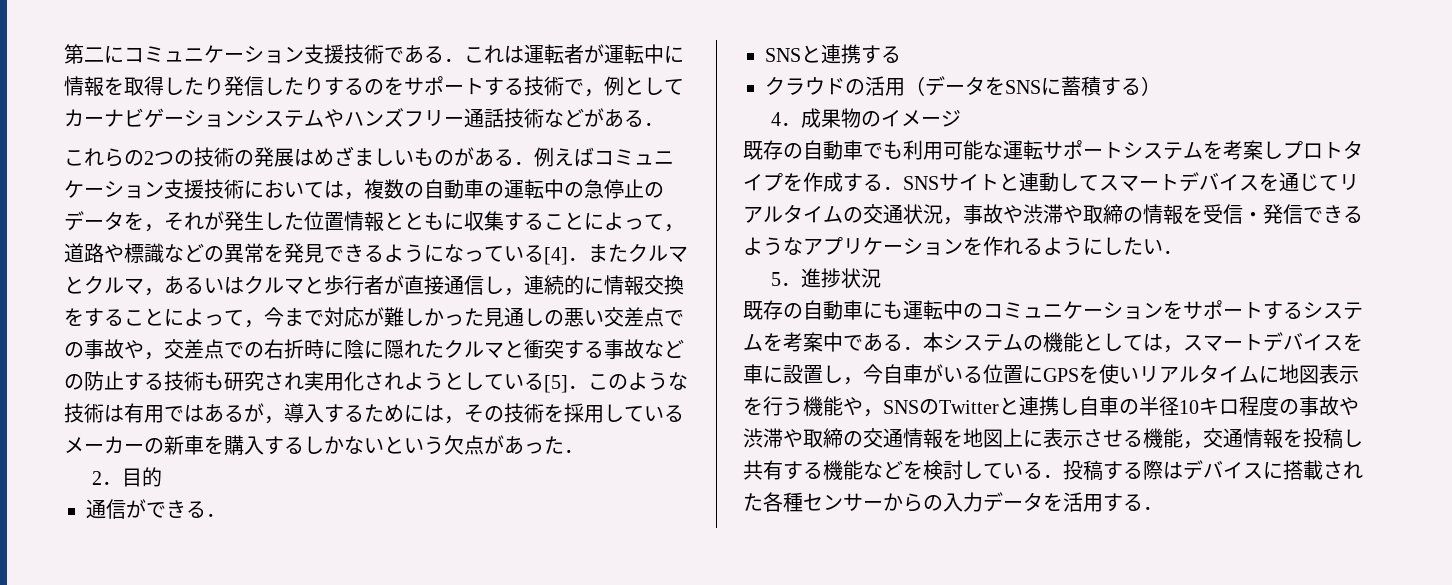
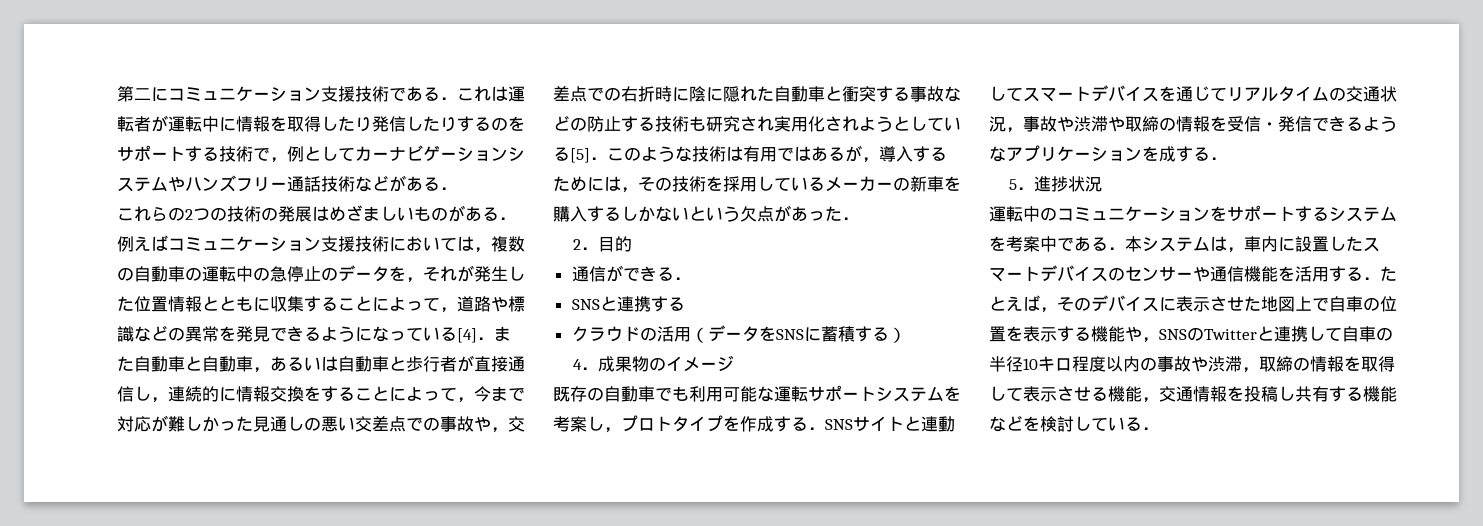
- これらの2つの技術の発展はめざましいものがある．例えばコミュニケーション支援技術においては，複数の自動車の運転中の急停止のデータを，それが発生した位置情報とともに収集することによって，道路や標識などの異常を発見できるようになっている[4]．またクルマとクルマ，あるいはクルマと歩行者が直接通信し，連続的に情報交換をすることによって，今まで対応が難しかった見通しの悪い交差点での事故や，交差点での右折時に陰に隠れたクルマと衝突する事故などの防止する技術も研究され実用化されようとしている[5]．このような技術は有用ではあるが，導入するためには，その技術を採用しているメーカーの新車を購入するしかないという欠点があった．
+ これらの2つの技術の発展はめざましいものがある．例えばコミュニケーション支援技術においては，複数の自動車の運転中の急停止のデータを，それが発生した位置情報とともに収集することによって，道路や標識などの異常を発見できるようになっている[4]．また自動車と自動車，あるいは自動車と歩行者が直接通信し，連続的に情報交換をすることによって，今まで対応が難しかった見通しの悪い交差点での事故や，交差点での右折時に陰に隠れた自動車と衝突する事故などの防止する技術も研究され実用化されようとしている[5]．このような技術は有用ではあるが，導入するためには，その技術を採用しているメーカーの新車を購入するしかないという欠点があった．
- 既存の自動車でも利用可能な運転サポートシステムを考案しプロトタイプを作成する．SNSサイトと連動してスマートデバイスを通じてリアルタイムの交通状況，事故や渋滞や取締の情報を受信・発信できるようなアプリケーションを作れるようにしたい．
+ 既存の自動車でも利用可能な運転サポートシステムを考案し，プロトタイプを作成する．SNSサイトと連動してスマートデバイスを通じてリアルタイムの交通状況，事故や渋滞や取締の情報を受信・発信できるようなアプリケーションを成する．
- 既存の自動車にも運転中のコミュニケーションをサポートするシステムを考案中である．本システムの機能としては，スマートデバイスを車に設置し，今自車がいる位置にGPSを使いリアルタイムに地図表示を行う機能や，SNSのTwitterと連携し自車の半径10キロ程度の事故や渋滞や取締の交通情報を地図上に表示させる機能，交通情報を投稿し共有する機能などを検討している．投稿する際はデバイスに搭載された各種センサーからの入力データを活用する．
+ 運転中のコミュニケーションをサポートするシステムを考案中である．本システムは，車内に設置したスマートデバイスのセンサーや通信機能を活用する．たとえば，そのデバイスに表示させた地図上で自車の位置を表示する機能や，SNSのTwitterと連携して自車の半径10キロ程度以内の事故や渋滞，取締の情報を取得して表示させる機能，交通情報を投稿し共有する機能などを検討している．

